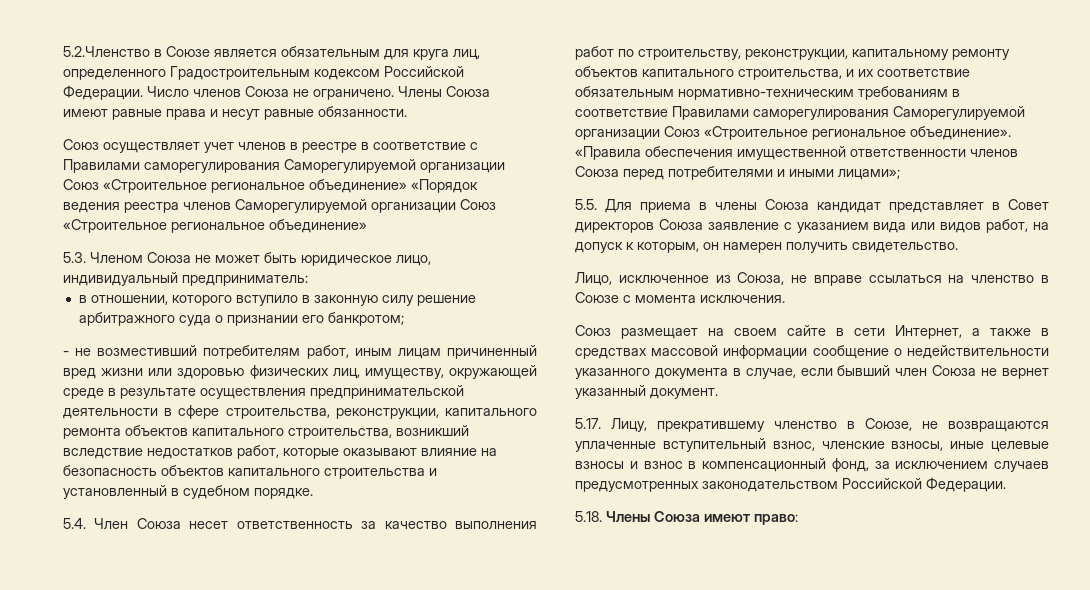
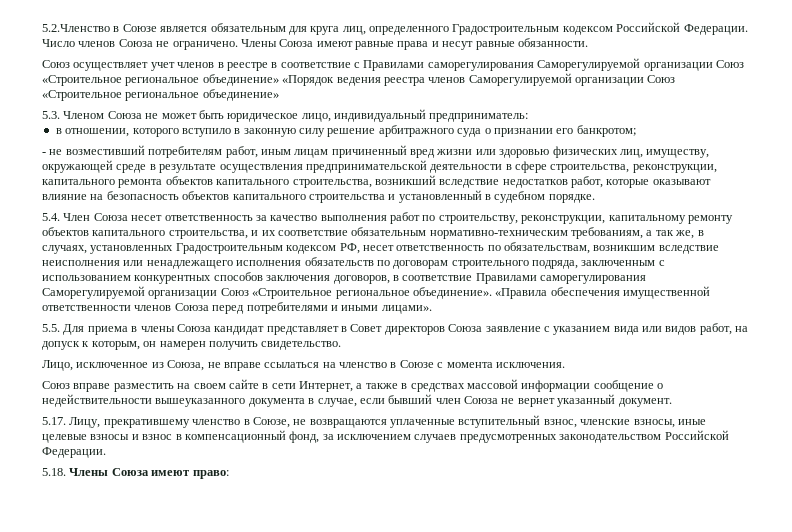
- 5.4. Член Союза несет ответственность за качество выполнения работ по строительству, реконструкции, капитальному ремонту объектов капитального строительства, и их соответствие обязательным нормативно-техническим требованиям в соответствие Правилами саморегулирования Саморегулируемой организации Союз «Строительное региональное объединение».
+ 5.4. Член Союза несет ответственность за качество выполнения работ по строительству, реконструкции, капитальному ремонту объектов капитального строительства, и их соответствие обязательным нормативно-техническим требованиям, а так же, в случаях, установленных Градостроительным кодексом РФ, несет ответственность по обязательствам, возникшим вследствие неисполнения или ненадлежащего исполнения обязательств по договорам строительного подряда, заключенным с использованием конкурентных способов заключения договоров, в соответствие Правилами саморегулирования Саморегулируемой организации Союз «Строительное региональное объединение».
- «Правила обеспечения имущественной ответственности членов Союза перед потребителями и иными лицами»;
+ «Правила обеспечения имущественной ответственности членов Союза перед потребителями и иными лицами».
- Союз размещает на своем сайте в сети Интернет, а также в средствах массовой информации сообщение о недействительности указанного документа в случае, если бывший член Союза не вернет указанный документ.
+ Союз вправе разместить на своем сайте в сети Интернет, а также в средствах массовой информации сообщение о недействительности вышеуказанного документа в случае, если бывший член Союза не вернет указанный документ.

